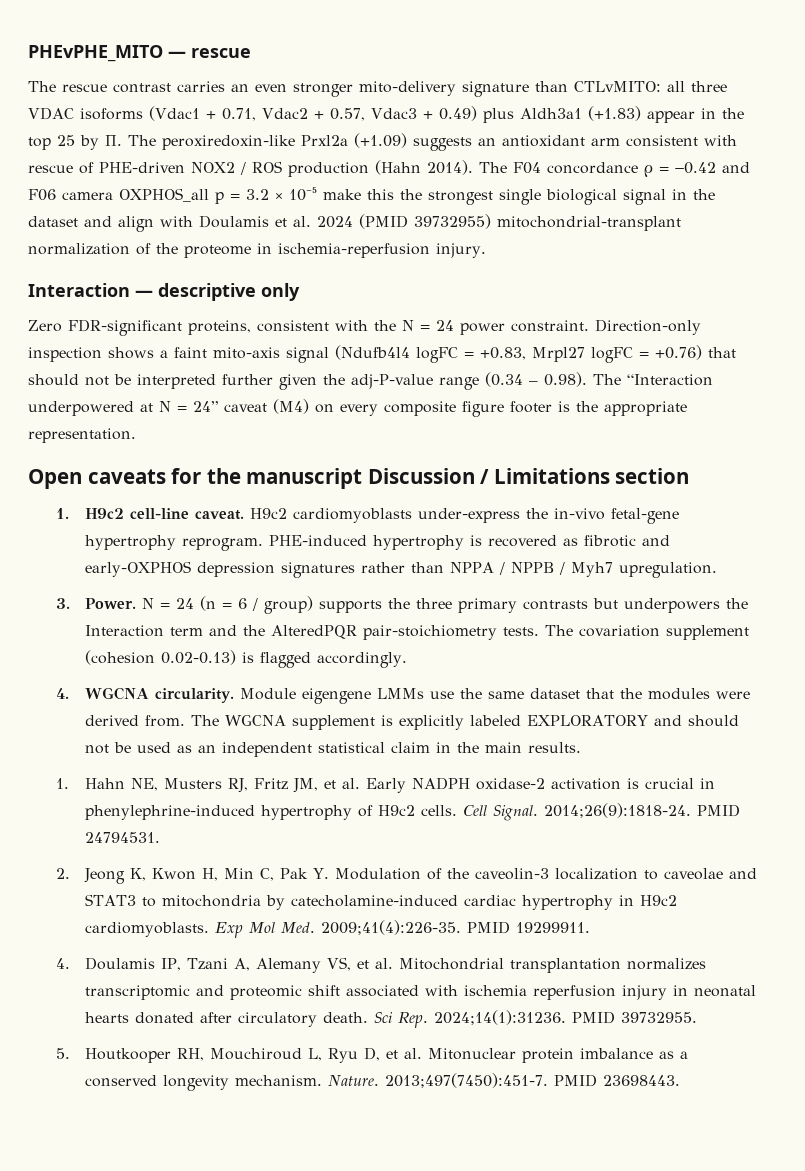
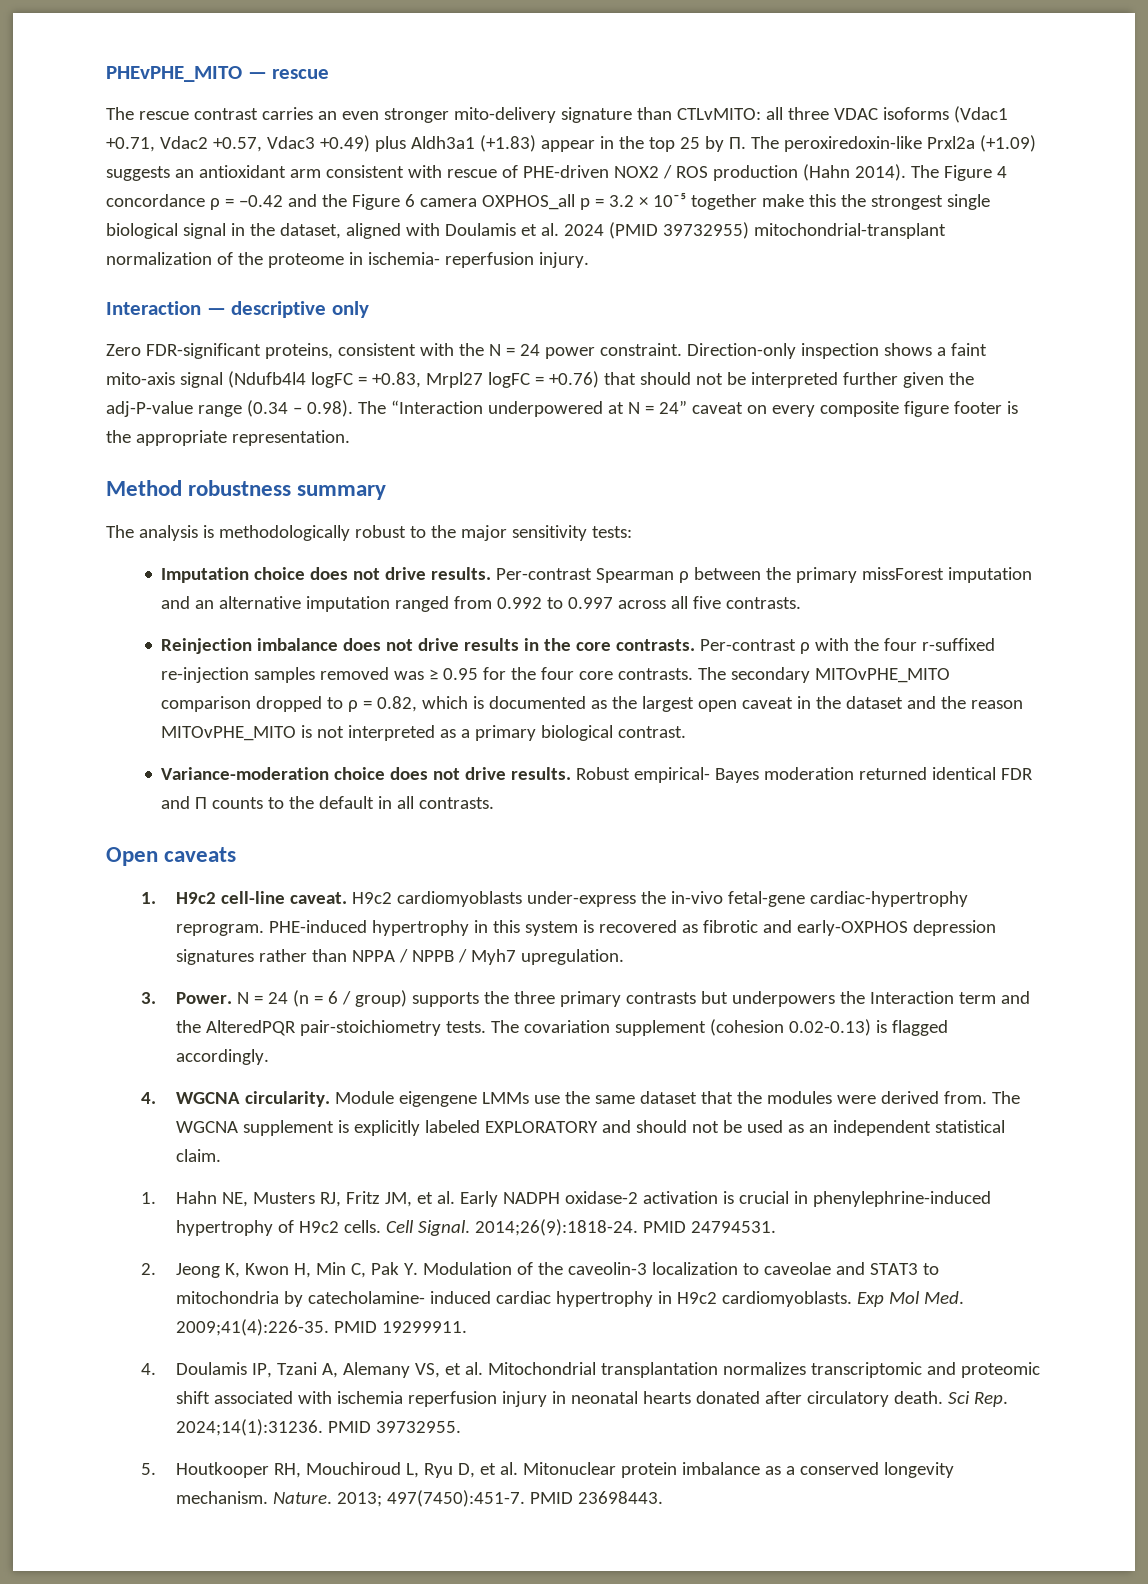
- The rescue contrast carries an even stronger mito-delivery signature than CTLvMITO: all three VDAC isoforms (Vdac1 + 0.71, Vdac2 + 0.57, Vdac3 + 0.49) plus Aldh3a1 (+1.83) appear in the top 25 by Π. The peroxiredoxin-like Prxl2a (+1.09) suggests an antioxidant arm consistent with rescue of PHE-driven NOX2 / ROS production (Hahn 2014).
+ The rescue contrast carries an even stronger mito-delivery signature than CTLvMITO: all three VDAC isoforms (Vdac1 +0.71, Vdac2 +0.57, Vdac3 +0.49) plus Aldh3a1 (+1.83) appear in the top 25 by Π. The peroxiredoxin-like Prxl2a (+1.09) suggests an antioxidant arm consistent with rescue of PHE-driven NOX2 / ROS production (Hahn 2014).
- The F04 concordance ρ = −0.42 and F06 camera OXPHOS_all p = 3.2 × 10⁻⁵ make this the strongest single biological signal in the dataset and align with Doulamis et al. 2024 (PMID 39732955) mitochondrial-transplant normalization of the proteome in ischemia-reperfusion injury.
+ The Figure 4 concordance ρ = −0.42 and the Figure 6 camera OXPHOS_all p = 3.2 × 10⁻⁵ together make this the strongest single biological signal in the dataset, aligned with Doulamis et al. 2024 (PMID 39732955) mitochondrial-transplant normalization of the proteome in ischemia- reperfusion injury.
- Direction-only inspection shows a faint mito-axis signal (Ndufb4l4 logFC = +0.83, Mrpl27 logFC = +0.76) that should not be interpreted further given the adj-P-value range (0.34 – 0.98). The “Interaction underpowered at N = 24” caveat (M4) on every composite figure footer is the appropriate representation.
+ Direction-only inspection shows a faint mito-axis signal (Ndufb4l4 logFC = +0.83, Mrpl27 logFC = +0.76) that should not be interpreted further given the adj-P-value range (0.34 – 0.98). The “Interaction underpowered at N = 24” caveat on every composite figure footer is the appropriate representation.
- Open caveats for the manuscript Discussion / Limitations section
+ Method robustness summary
+ The analysis is methodologically robust to the major sensitivity tests:
+ Imputation choice does not drive results. Per-contrast Spearman ρ between the primary missForest imputation and an alternative imputation ranged from 0.992 to 0.997 across all five contrasts.
+ Reinjection imbalance does not drive results in the core contrasts. Per-contrast ρ with the four r-suffixed re-injection samples removed was ≥ 0.95 for the four core contrasts. The secondary MITOvPHE_MITO comparison dropped to ρ = 0.82, which is documented as the largest open caveat in the dataset and the reason MITOvPHE_MITO is not interpreted as a primary biological contrast.
+ Variance-moderation choice does not drive results. Robust empirical- Bayes moderation returned identical FDR and Π counts to the default in all contrasts.
+ Open caveats
- H9c2 cardiomyoblasts under-express the in-vivo fetal-gene hypertrophy reprogram.
+ H9c2 cardiomyoblasts under-express the in-vivo fetal-gene cardiac-hypertrophy reprogram.
- PHE-induced hypertrophy is recovered as fibrotic and early-OXPHOS depression signatures rather than NPPA / NPPB / Myh7 upregulation.
+ PHE-induced hypertrophy in this system is recovered as fibrotic and early-OXPHOS depression signatures rather than NPPA / NPPB / Myh7 upregulation.
- The WGCNA supplement is explicitly labeled EXPLORATORY and should not be used as an independent statistical claim in the main results.
+ The WGCNA supplement is explicitly labeled EXPLORATORY and should not be used as an independent statistical claim.
- 2. Jeong K, Kwon H, Min C, Pak Y. Modulation of the caveolin-3 localization to caveolae and STAT3 to mitochondria by catecholamine-induced cardiac hypertrophy in H9c2 cardiomyoblasts.
+ 2. Jeong K, Kwon H, Min C, Pak Y. Modulation of the caveolin-3 localization to caveolae and STAT3 to mitochondria by catecholamine- induced cardiac hypertrophy in H9c2 cardiomyoblasts.
- 2013;497(7450):451-7.
+ 2013; 497(7450):451-7.

